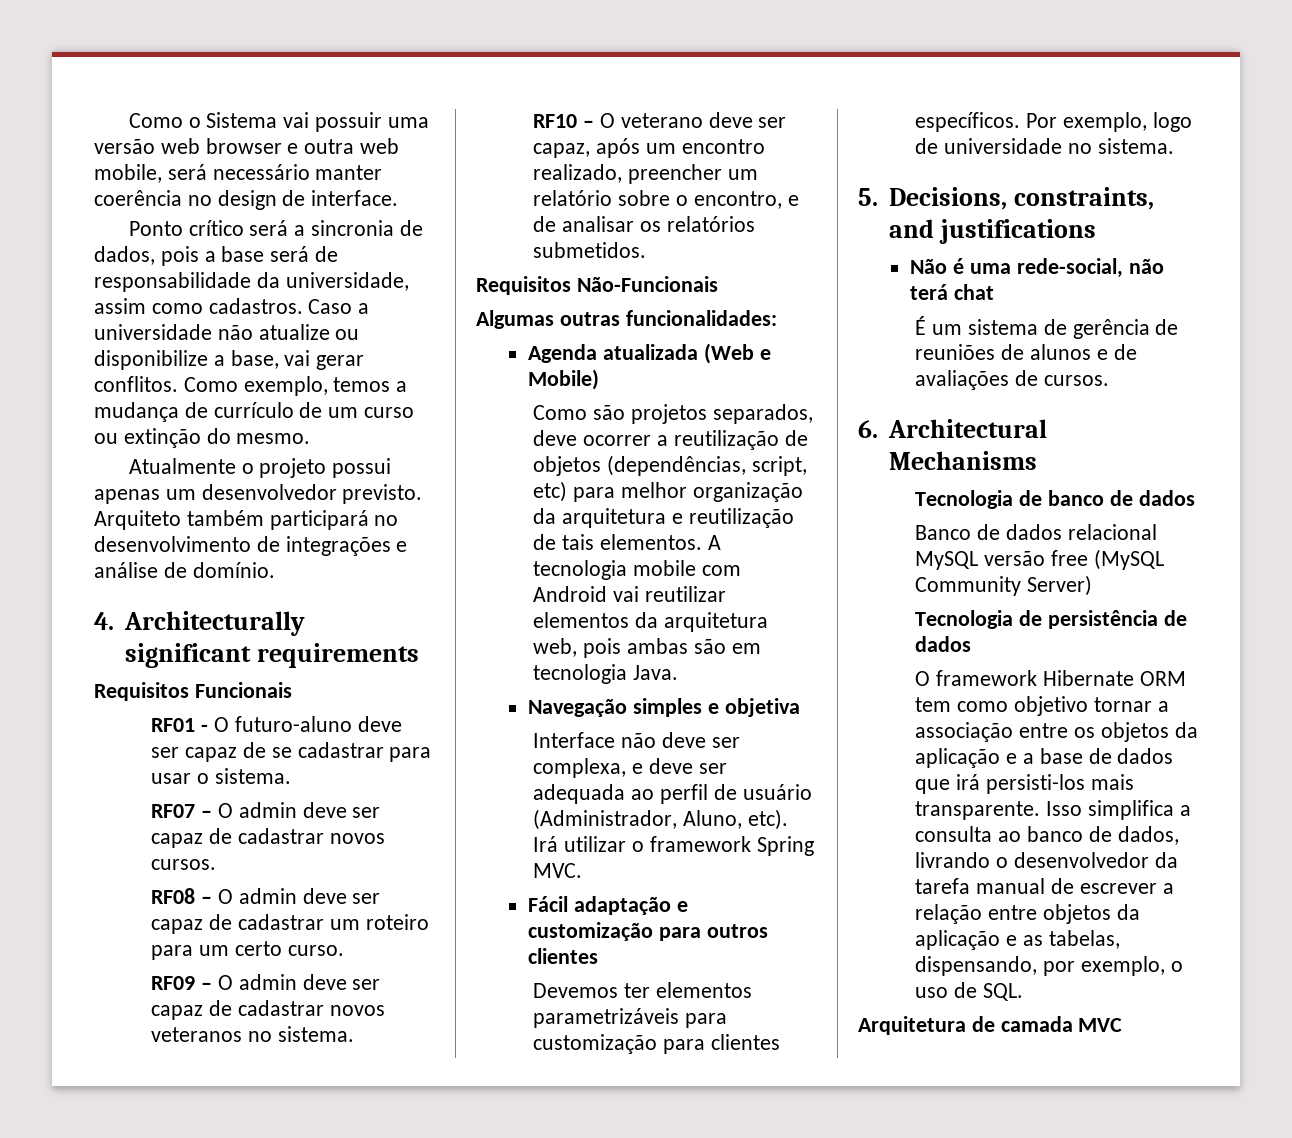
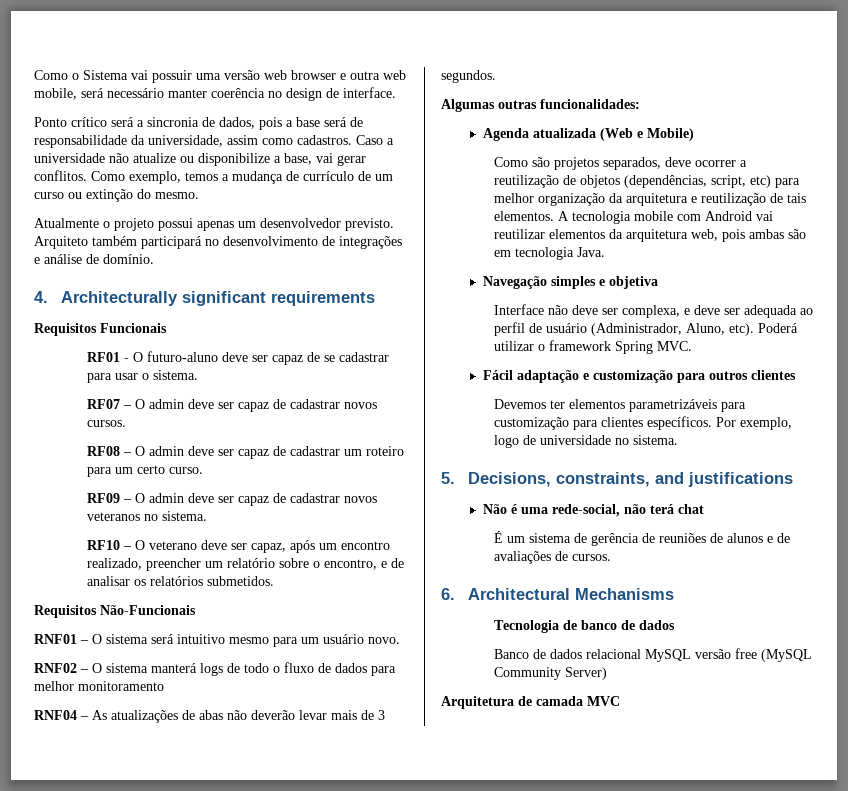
+ RNF01 – O sistema será intuitivo mesmo para um usuário novo.
+ RNF02 – O sistema manterá logs de todo o fluxo de dados para melhor monitoramento
+ RNF04 – As atualizações de abas não deverão levar mais de 3 segundos.
- Irá utilizar o framework Spring MVC.
+ Poderá utilizar o framework Spring MVC.
- Tecnologia de persistência de dados
- O framework Hibernate ORM tem como objetivo tornar a associação entre os objetos da aplicação e a base de dados que irá persisti-los mais transparente. Isso simplifica a consulta ao banco de dados, livrando o desenvolvedor da tarefa manual de escrever a relação entre objetos da aplicação e as tabelas, dispensando, por exemplo, o uso de SQL.

